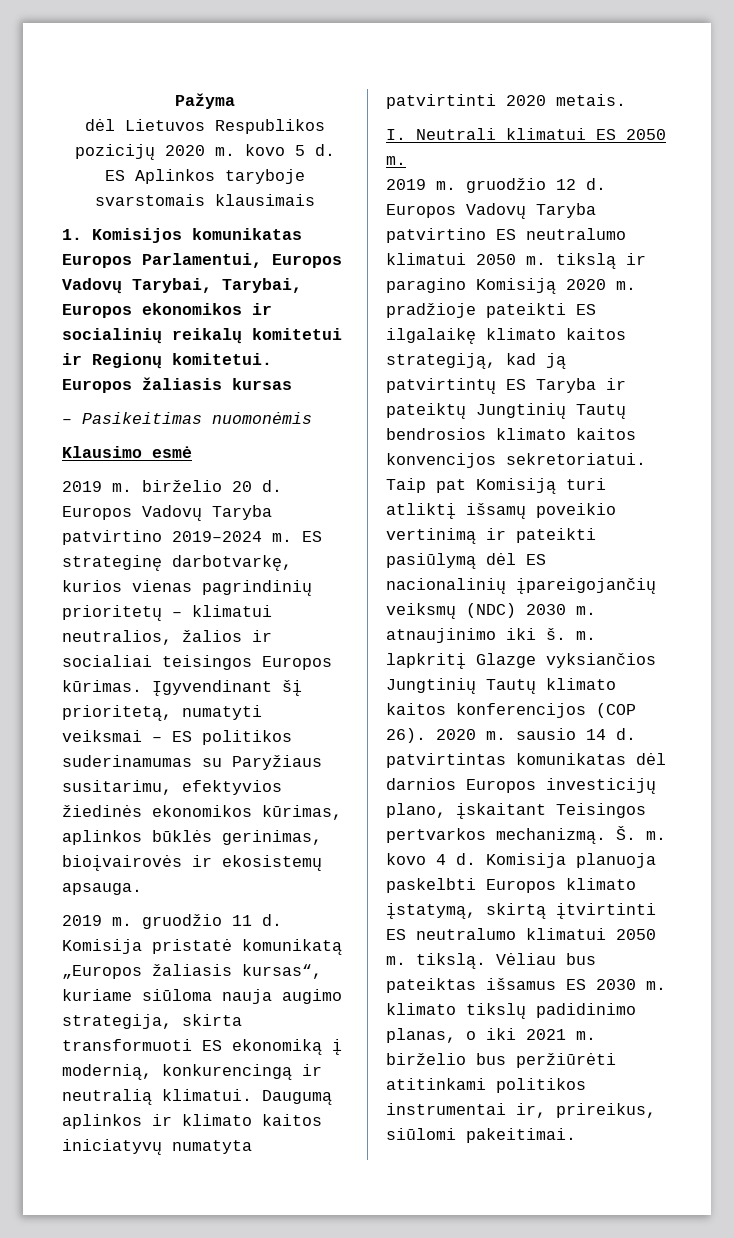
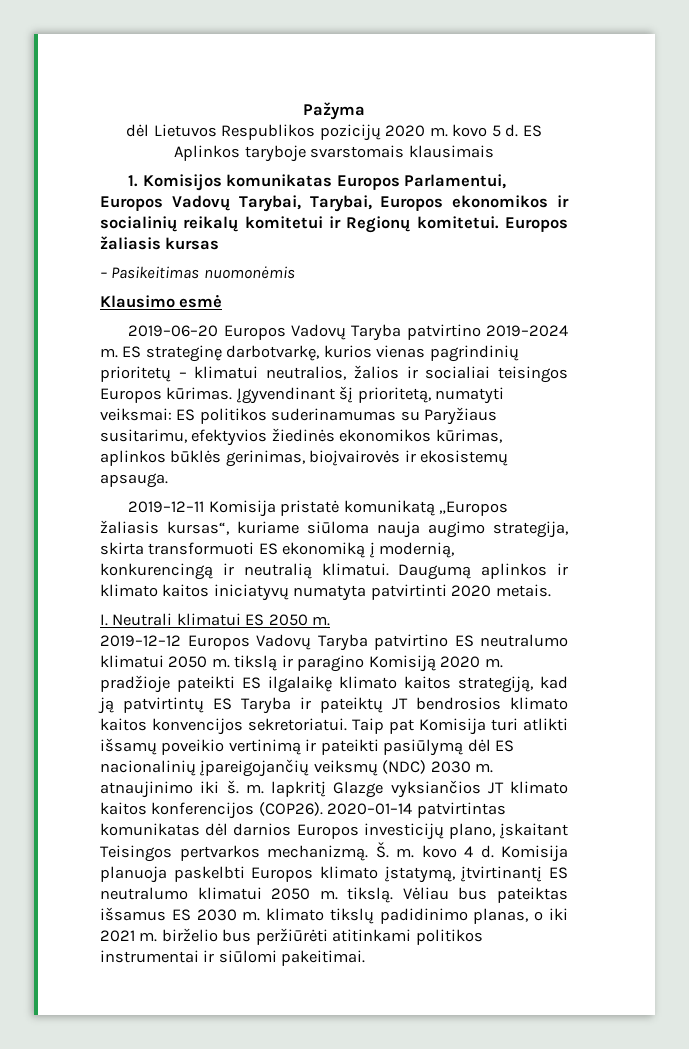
- 2019 m. birželio 20 d. Europos Vadovų Taryba patvirtino 2019–2024 m.
+ 2019–06–20 Europos Vadovų Taryba patvirtino 2019–2024 m.
- Įgyvendinant šį prioritetą, numatyti veiksmai – ES politikos suderinamumas su Paryžiaus susitarimu, efektyvios žiedinės ekonomikos kūrimas, aplinkos būklės gerinimas, bioįvairovės ir ekosistemų apsauga.
+ Įgyvendinant šį prioritetą, numatyti veiksmai: ES politikos suderinamumas su Paryžiaus susitarimu, efektyvios žiedinės ekonomikos kūrimas, aplinkos būklės gerinimas, bioįvairovės ir ekosistemų apsauga.
- 2019 m. gruodžio 11 d. Komisija pristatė komunikatą „Europos žaliasis kursas“, kuriame siūloma nauja augimo strategija, skirta transformuoti ES ekonomiką į modernią, konkurencingą ir neutralią klimatui.
+ 2019–12–11 Komisija pristatė komunikatą „Europos žaliasis kursas“, kuriame siūloma nauja augimo strategija, skirta transformuoti ES ekonomiką į modernią, konkurencingą ir neutralią klimatui.
- 2019 m. gruodžio 12 d. Europos Vadovų Taryba patvirtino ES neutralumo klimatui 2050 m. tikslą ir paragino Komisiją 2020 m. pradžioje pateikti ES ilgalaikę klimato kaitos strategiją, kad ją patvirtintų ES Taryba ir pateiktų Jungtinių Tautų bendrosios klimato kaitos konvencijos sekretoriatui.
+ 2019–12–12 Europos Vadovų Taryba patvirtino ES neutralumo klimatui 2050 m. tikslą ir paragino Komisiją 2020 m. pradžioje pateikti ES ilgalaikę klimato kaitos strategiją, kad ją patvirtintų ES Taryba ir pateiktų JT bendrosios klimato kaitos konvencijos sekretoriatui.
- Taip pat Komisiją turi atliktį išsamų poveikio vertinimą ir pateikti pasiūlymą dėl ES nacionalinių įpareigojančių veiksmų (NDC) 2030 m. atnaujinimo iki š. m. lapkritį Glazge vyksiančios Jungtinių Tautų klimato kaitos konferencijos (COP 26). 2020 m. sausio 14 d. patvirtintas komunikatas dėl darnios Europos investicijų plano, įskaitant Teisingos pertvarkos mechanizmą.
+ Taip pat Komisija turi atlikti išsamų poveikio vertinimą ir pateikti pasiūlymą dėl ES nacionalinių įpareigojančių veiksmų (NDC) 2030 m. atnaujinimo iki š. m. lapkritį Glazge vyksiančios JT klimato kaitos konferencijos (COP26). 2020–01–14 patvirtintas komunikatas dėl darnios Europos investicijų plano, įskaitant Teisingos pertvarkos mechanizmą.
- Komisija planuoja paskelbti Europos klimato įstatymą, skirtą įtvirtinti ES neutralumo klimatui 2050 m. tikslą.
+ Komisija planuoja paskelbti Europos klimato įstatymą, įtvirtinantį ES neutralumo klimatui 2050 m. tikslą.
- Vėliau bus pateiktas išsamus ES 2030 m. klimato tikslų padidinimo planas, o iki 2021 m. birželio bus peržiūrėti atitinkami politikos instrumentai ir, prireikus, siūlomi pakeitimai.
+ Vėliau bus pateiktas išsamus ES 2030 m. klimato tikslų padidinimo planas, o iki 2021 m. birželio bus peržiūrėti atitinkami politikos instrumentai ir siūlomi pakeitimai.

